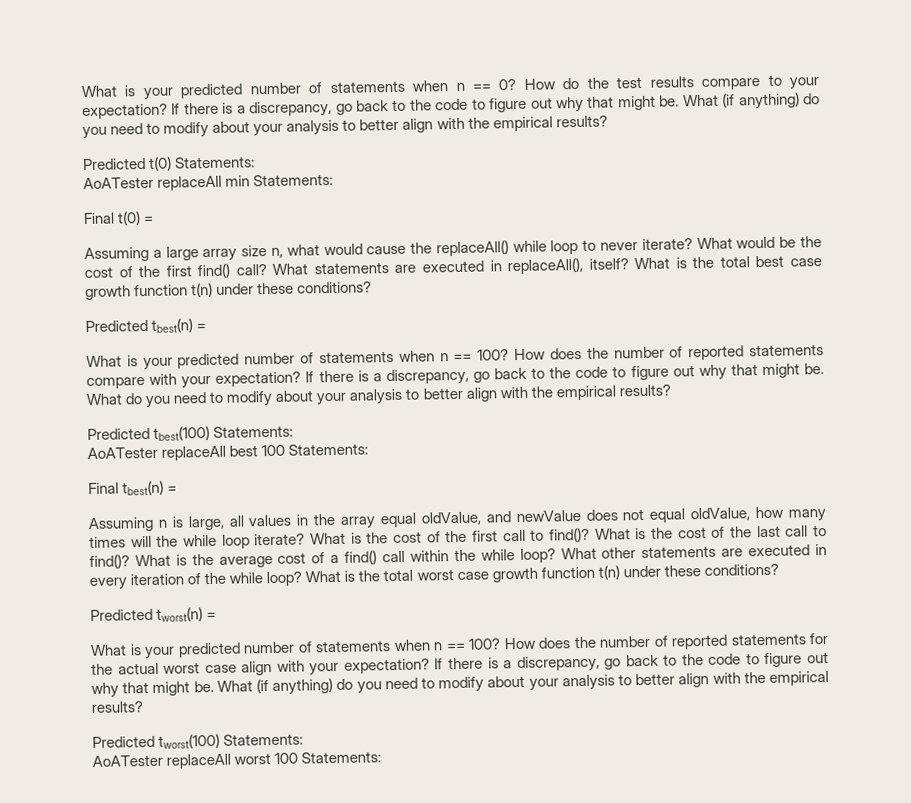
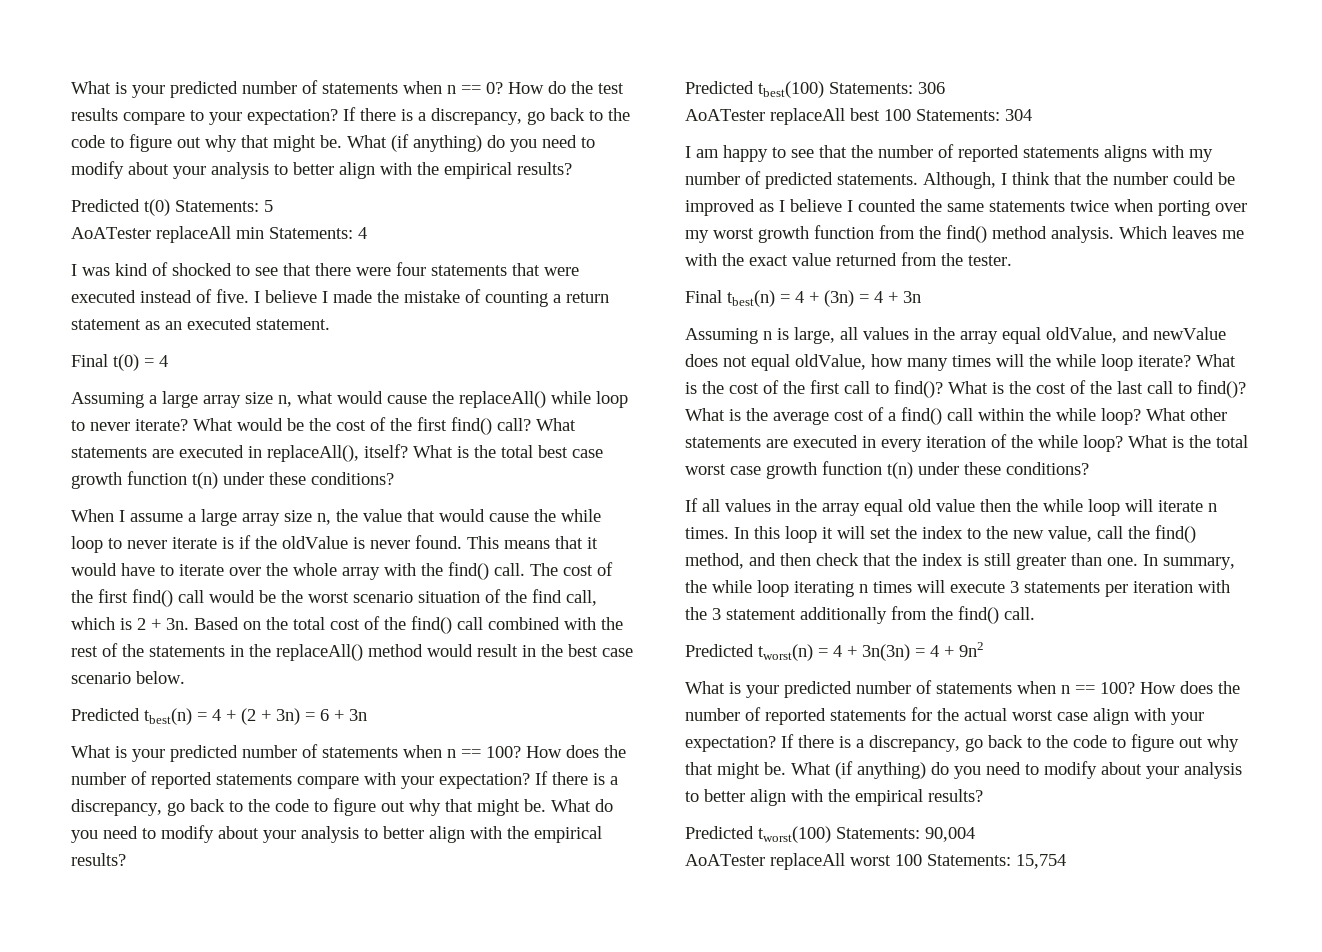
- Predicted t(0) Statements:
+ Predicted t(0) Statements: 5
- AoATester replaceAll min Statements:
+ AoATester replaceAll min Statements: 4
+ I was kind of shocked to see that there were four statements that were executed instead of five. I believe I made the mistake of counting a return statement as an executed statement.
- Final t(0) =
+ Final t(0) = 4
- Predicted tbest(n) =
+ When I assume a large array size n, the value that would cause the while loop to never iterate is if the oldValue is never found. This means that it would have to iterate over the whole array with the find() call. The cost of the first find() call would be the worst scenario situation of the find call, which is 2 + 3n. Based on the total cost of the find() call combined with the rest of the statements in the replaceAll() method would result in the best case scenario below.
+ Predicted tbest(n) = 4 + (2 + 3n) = 6 + 3n
- Predicted tbest(100) Statements:
+ Predicted tbest(100) Statements: 306
- AoATester replaceAll best 100 Statements:
- Final tbest(n) =
+ AoATester replaceAll best 100 Statements: 304
+ I am happy to see that the number of reported statements aligns with my number of predicted statements. Although, I think that the number could be improved as I believe I counted the same statements twice when porting over my worst growth function from the find() method analysis. Which leaves me with the exact value returned from the tester.
+ Final tbest(n) = 4 + (3n) = 4 + 3n
- Predicted tworst(n) =
+ If all values in the array equal old value then the while loop will iterate n times. In this loop it will set the index to the new value, call the find() method, and then check that the index is still greater than one. In summary, the while loop iterating n times will execute 3 statements per iteration with the 3 statement additionally from the find() call.
+ Predicted tworst(n) = 4 + 3n(3n) = 4 + 9n2
- Predicted tworst(100) Statements:
+ Predicted tworst(100) Statements: 90,004
- AoATester replaceAll worst 100 Statements:
+ AoATester replaceAll worst 100 Statements: 15,754

